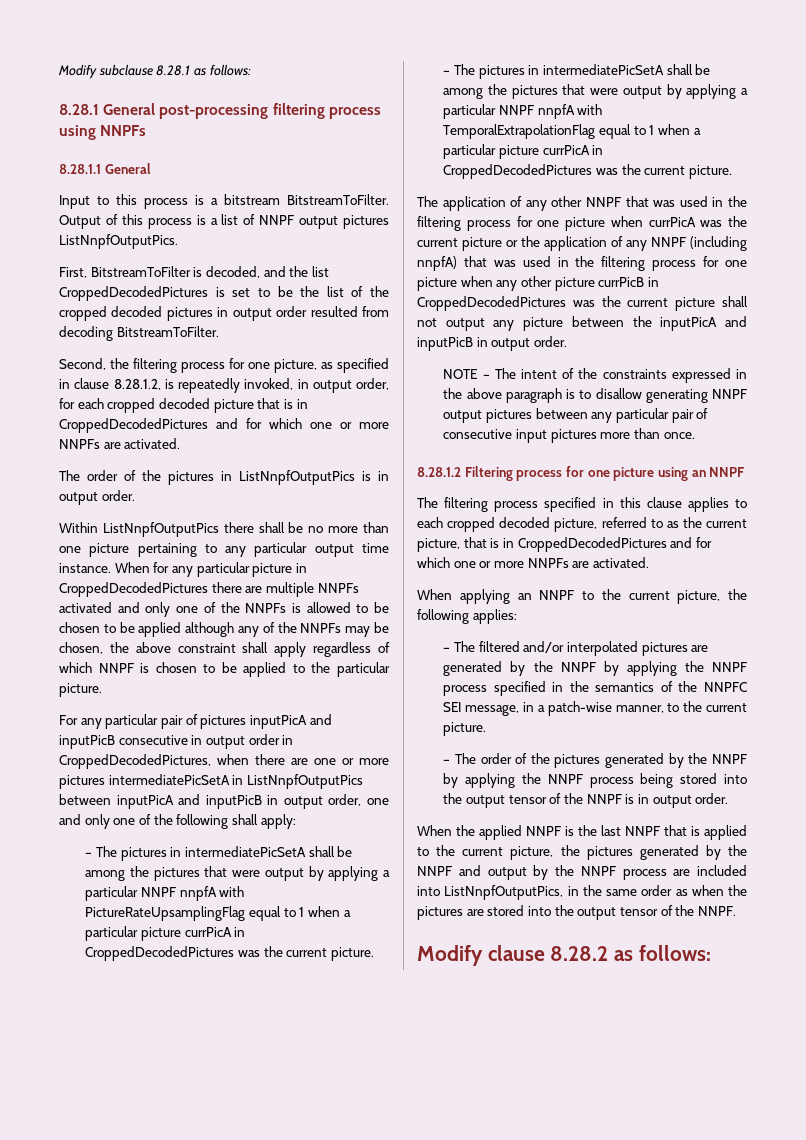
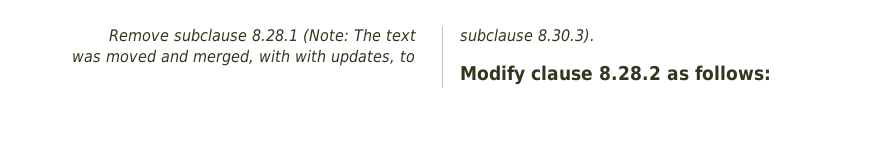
- Modify subclause 8.28.1 as follows:
- 8.28.1 General post-processing filtering process using NNPFs
- 8.28.1.1 General
- Input to this process is a bitstream BitstreamToFilter. Output of this process is a list of NNPF output pictures ListNnpfOutputPics.
- First, BitstreamToFilter is decoded, and the list CroppedDecodedPictures is set to be the list of the cropped decoded pictures in output order resulted from decoding BitstreamToFilter.
- Second, the filtering process for one picture, as specified in clause 8.28.1.2, is repeatedly invoked, in output order, for each cropped decoded picture that is in CroppedDecodedPictures and for which one or more NNPFs are activated.
- The order of the pictures in ListNnpfOutputPics is in output order.
- Within ListNnpfOutputPics there shall be no more than one picture pertaining to any particular output time instance. When for any particular picture in CroppedDecodedPictures there are multiple NNPFs activated and only one of the NNPFs is allowed to be chosen to be applied although any of the NNPFs may be chosen, the above constraint shall apply regardless of which NNPF is chosen to be applied to the particular picture.
- For any particular pair of pictures inputPicA and inputPicB consecutive in output order in CroppedDecodedPictures, when there are one or more pictures intermediatePicSetA in ListNnpfOutputPics between inputPicA and inputPicB in output order, one and only one of the following shall apply:
- – The pictures in intermediatePicSetA shall be among the pictures that were output by applying a particular NNPF nnpfA with PictureRateUpsamplingFlag equal to 1 when a particular picture currPicA in CroppedDecodedPictures was the current picture.
- – The pictures in intermediatePicSetA shall be among the pictures that were output by applying a particular NNPF nnpfA with TemporalExtrapolationFlag equal to 1 when a particular picture currPicA in CroppedDecodedPictures was the current picture.
- The application of any other NNPF that was used in the filtering process for one picture when currPicA was the current picture or the application of any NNPF (including nnpfA) that was used in the filtering process for one picture when any other picture currPicB in CroppedDecodedPictures was the current picture shall not output any picture between the inputPicA and inputPicB in output order.
- NOTE – The intent of the constraints expressed in the above paragraph is to disallow generating NNPF output pictures between any particular pair of consecutive input pictures more than once.
- 8.28.1.2 Filtering process for one picture using an NNPF
- The filtering process specified in this clause applies to each cropped decoded picture, referred to as the current picture, that is in CroppedDecodedPictures and for which one or more NNPFs are activated.
- When applying an NNPF to the current picture, the following applies:
- – The filtered and/or interpolated pictures are generated by the NNPF by applying the NNPF process specified in the semantics of the NNPFC SEI message, in a patch-wise manner, to the current picture.
- – The order of the pictures generated by the NNPF by applying the NNPF process being stored into the output tensor of the NNPF is in output order.
- When the applied NNPF is the last NNPF that is applied to the current picture, the pictures generated by the NNPF and output by the NNPF process are included into ListNnpfOutputPics, in the same order as when the pictures are stored into the output tensor of the NNPF.
+ Remove subclause 8.28.1 (Note: The text was moved and merged, with with updates, to subclause 8.30.3).

